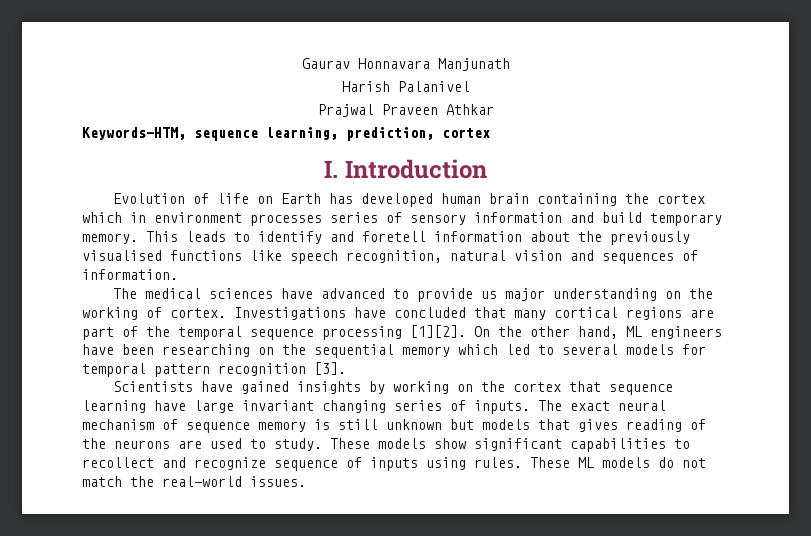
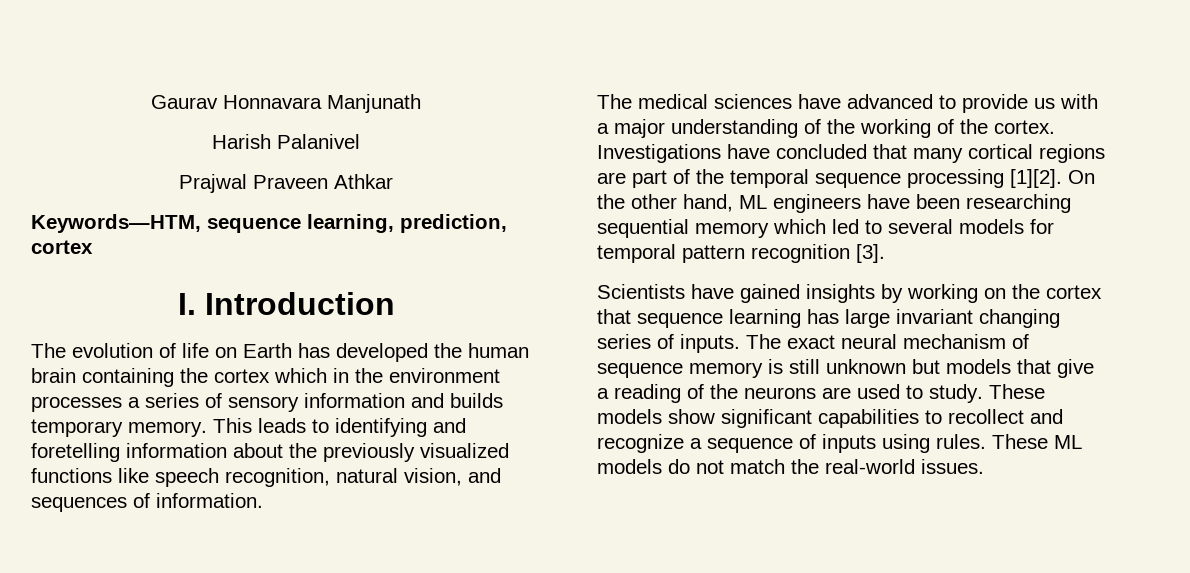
- Evolution of life on Earth has developed human brain containing the cortex which in environment processes series of sensory information and build temporary memory.
+ The evolution of life on Earth has developed the human brain containing the cortex which in the environment processes a series of sensory information and builds temporary memory.
- This leads to identify and foretell information about the previously visualised functions like speech recognition, natural vision and sequences of information.
+ This leads to identifying and foretelling information about the previously visualized functions like speech recognition, natural vision, and sequences of information.
- The medical sciences have advanced to provide us major understanding on the working of cortex.
+ The medical sciences have advanced to provide us with a major understanding of the working of the cortex.
- On the other hand, ML engineers have been researching on the sequential memory which led to several models for temporal pattern recognition [3].
+ On the other hand, ML engineers have been researching sequential memory which led to several models for temporal pattern recognition [3].
- Scientists have gained insights by working on the cortex that sequence learning have large invariant changing series of inputs.
+ Scientists have gained insights by working on the cortex that sequence learning has large invariant changing series of inputs.
- The exact neural mechanism of sequence memory is still unknown but models that gives reading of the neurons are used to study.
+ The exact neural mechanism of sequence memory is still unknown but models that give a reading of the neurons are used to study.
- These models show significant capabilities to recollect and recognize sequence of inputs using rules.
+ These models show significant capabilities to recollect and recognize a sequence of inputs using rules.

